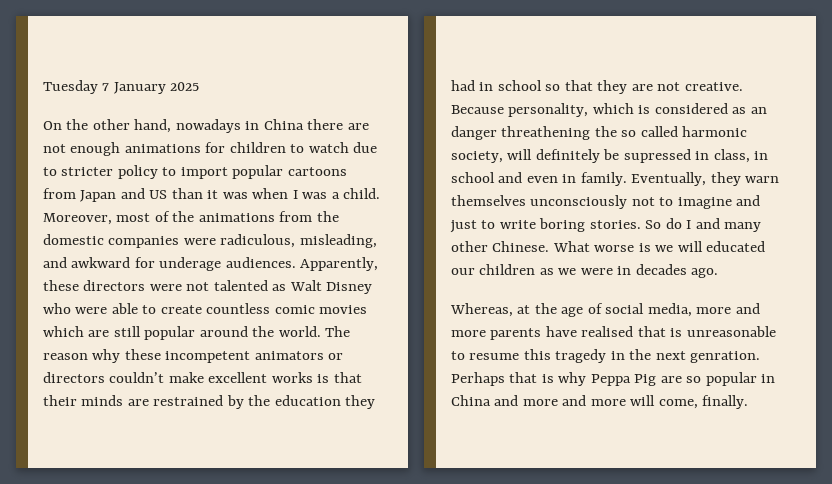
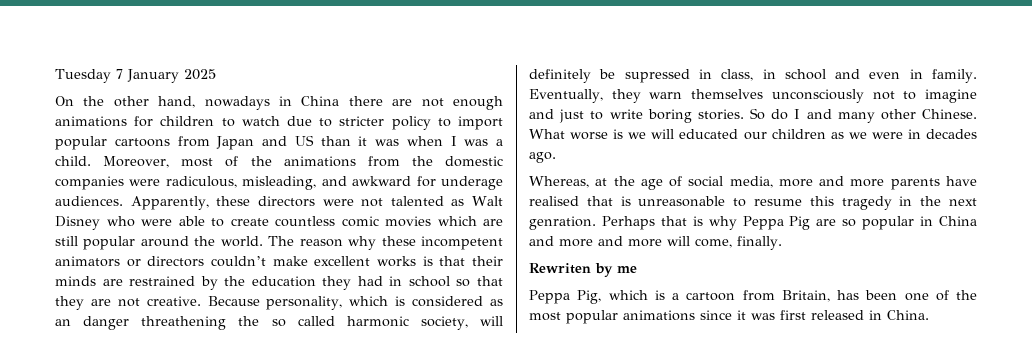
+ Rewriten by me
+ Peppa Pig, which is a cartoon from Britain, has been one of the most popular animations since it was first released in China.

